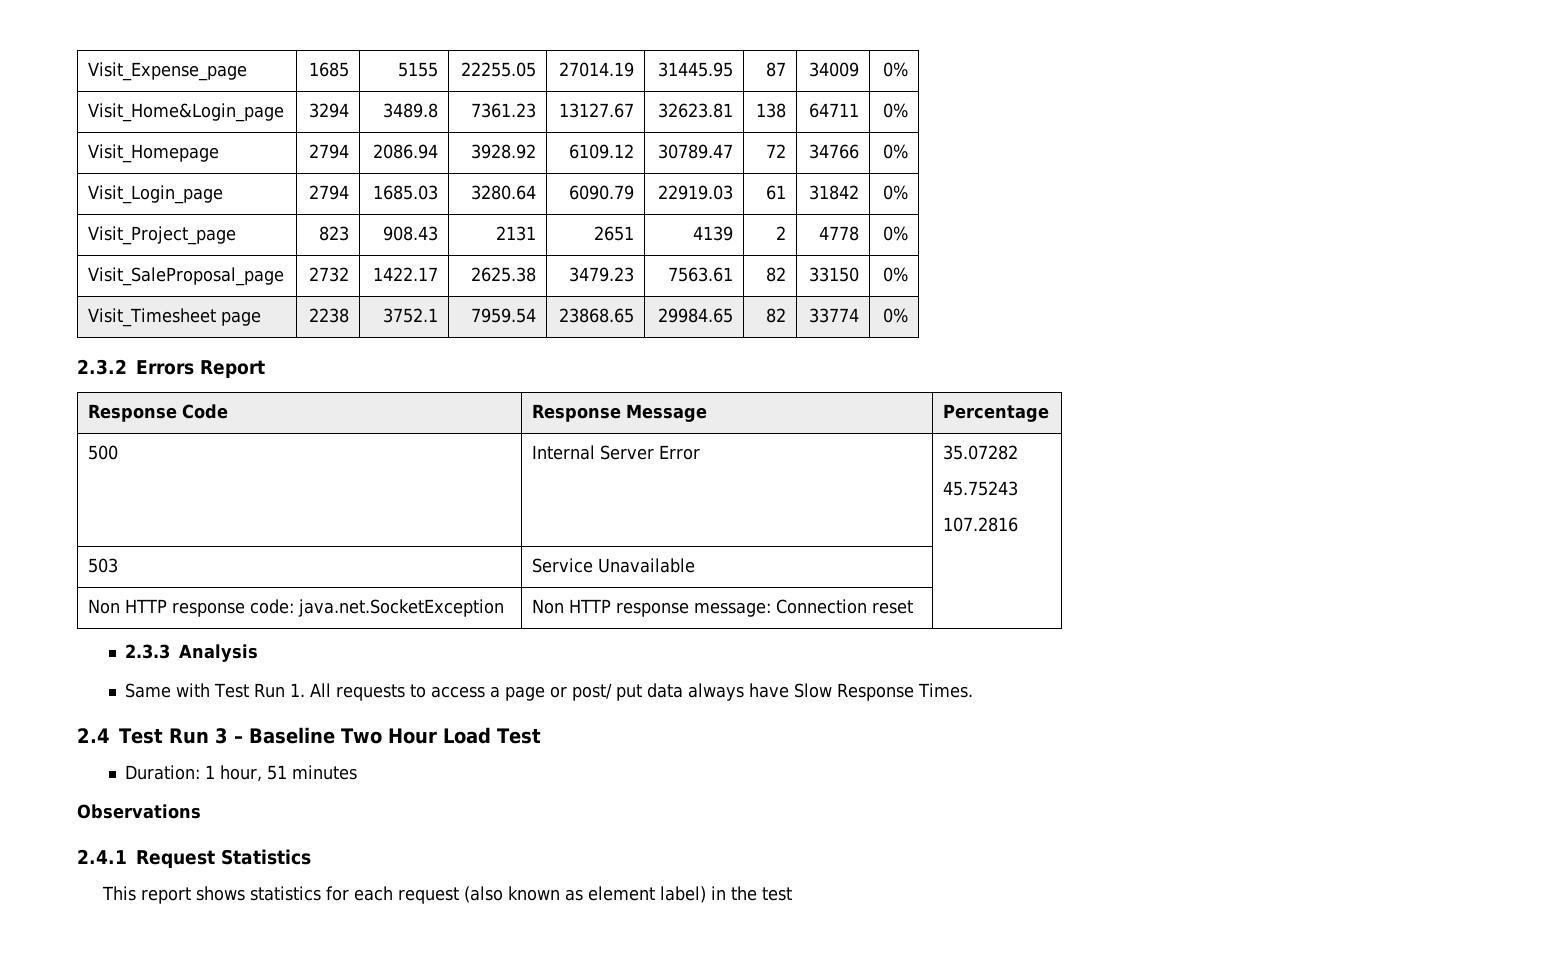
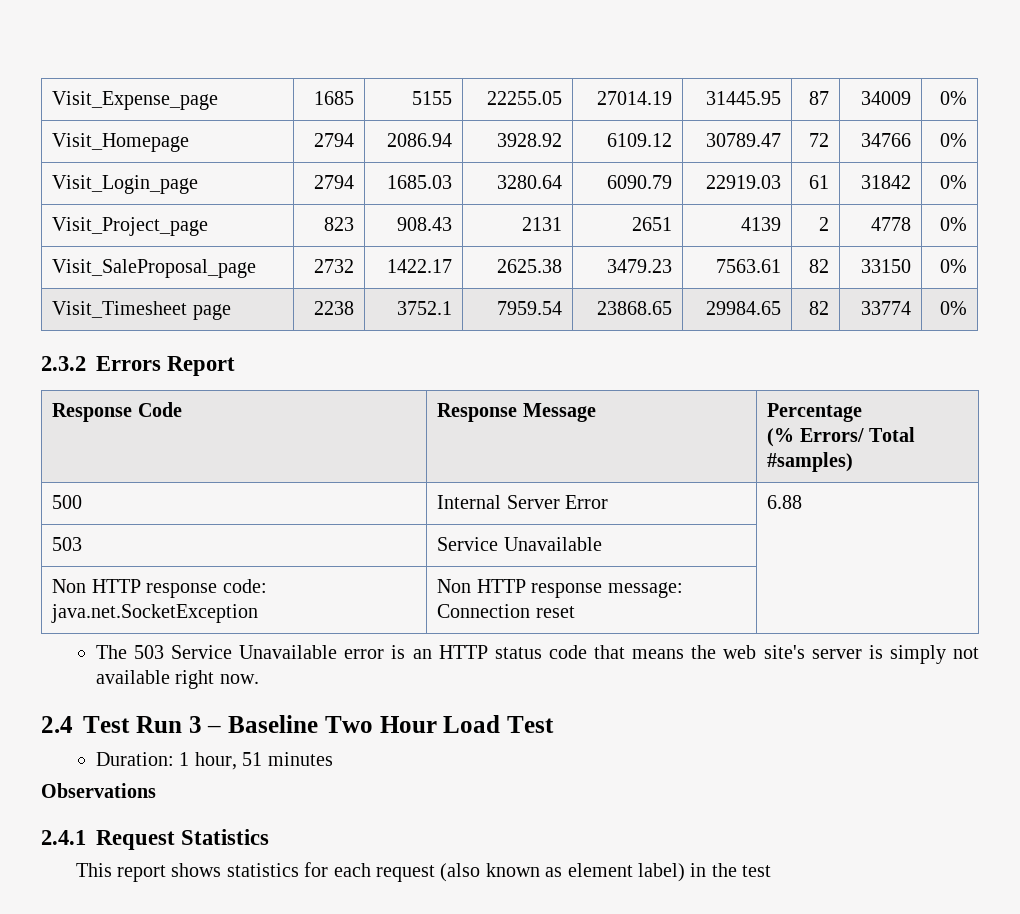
- Visit_Home&Login_page | 3294 | 3489.8 | 7361.23 | 13127.67 | 32623.81 | 138 | 64711 | 0%
  Response Code | Response Message | Percentage
+ (% Errors/ Total #samples)
- 500 | Internal Server Error | 35.07282
- 45.75243
- 107.2816
+ 500 | Internal Server Error | 6.88
- 2.3.3 Analysis
- Same with Test Run 1. All requests to access a page or post/ put data always have Slow Response Times.
+ The 503 Service Unavailable error is an HTTP status code that means the web site's server is simply not available right now.

